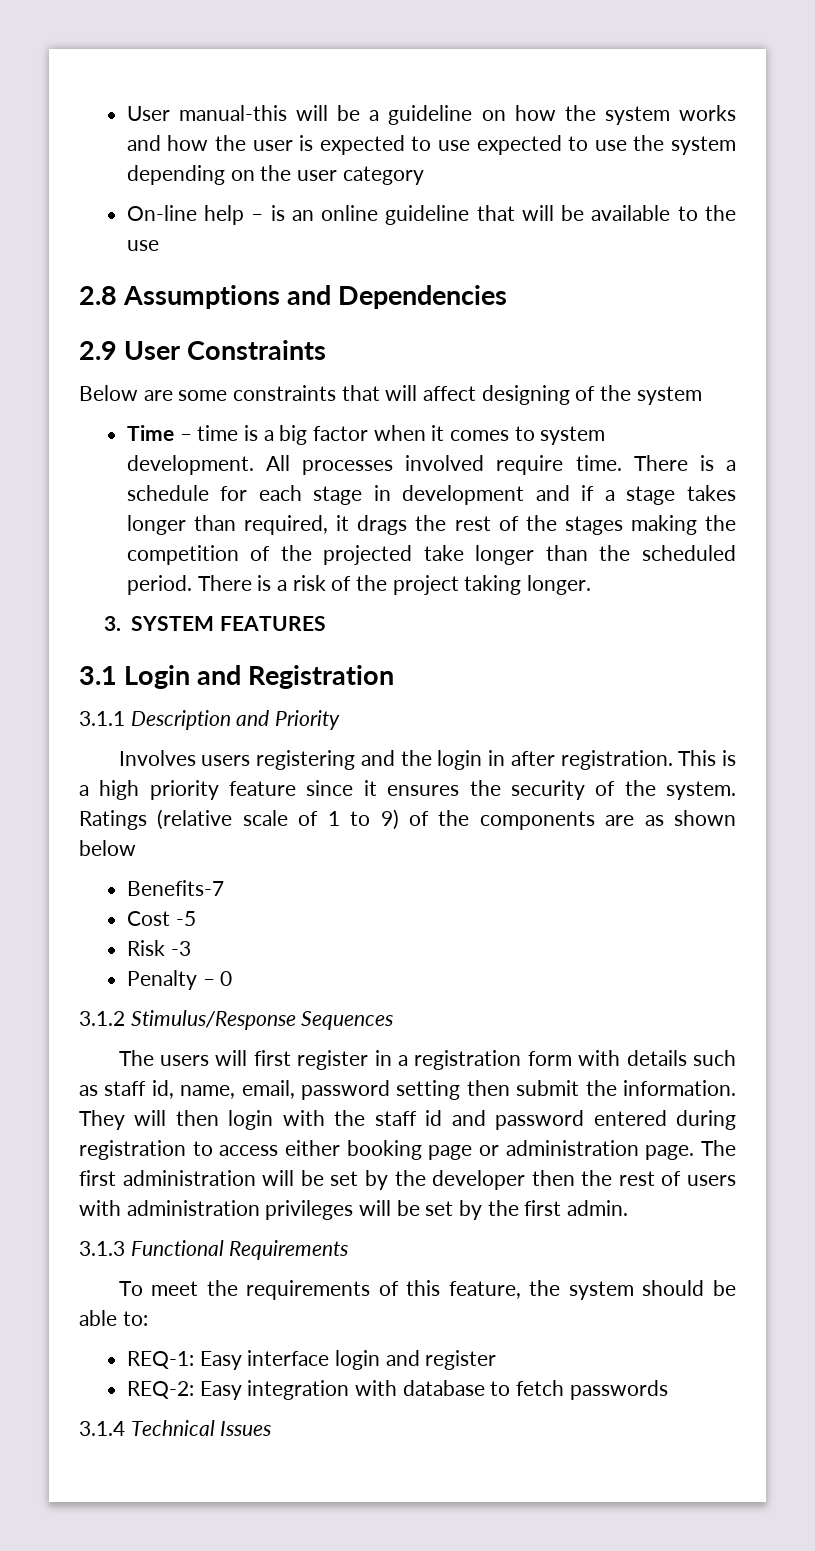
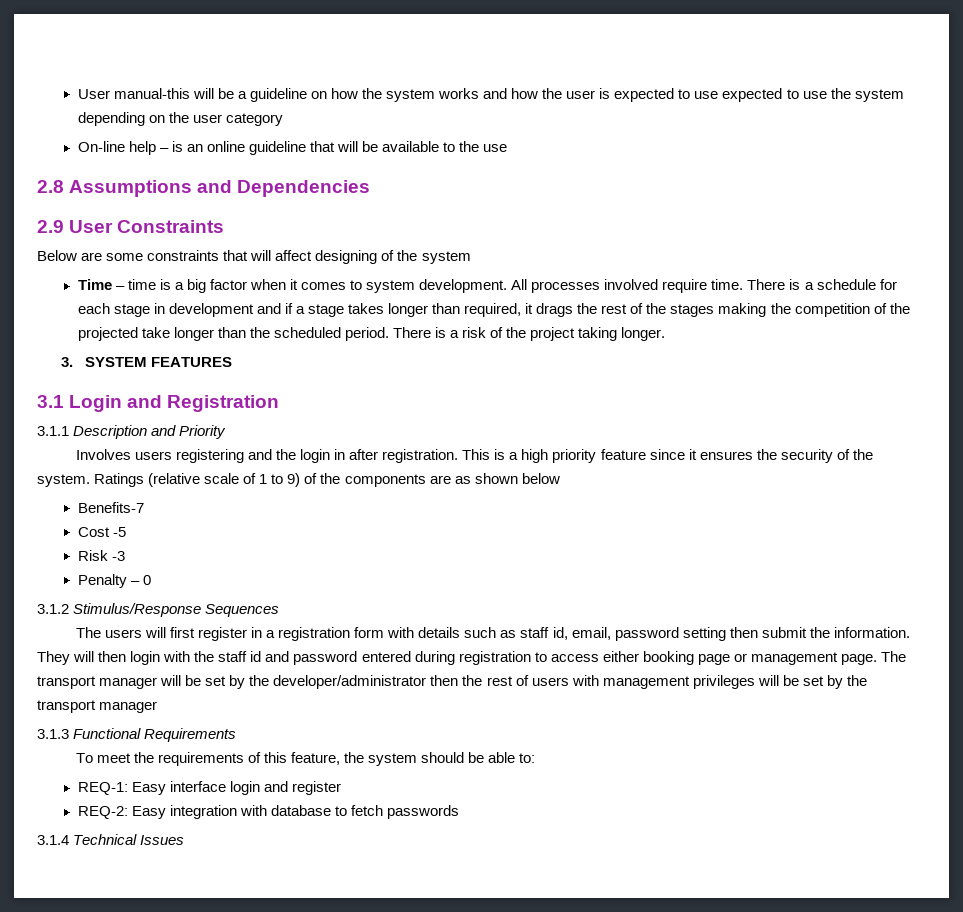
- The users will first register in a registration form with details such as staff id, name, email, password setting then submit the information.
+ The users will first register in a registration form with details such as staff id, email, password setting then submit the information.
- They will then login with the staff id and password entered during registration to access either booking page or administration page.
+ They will then login with the staff id and password entered during registration to access either booking page or management page.
- The first administration will be set by the developer then the rest of users with administration privileges will be set by the first admin.
+ The transport manager will be set by the developer/administrator then the rest of users with management privileges will be set by the transport manager

